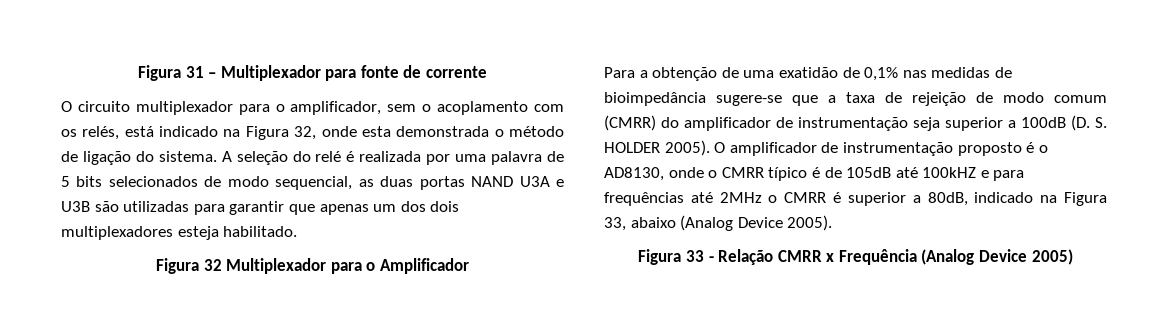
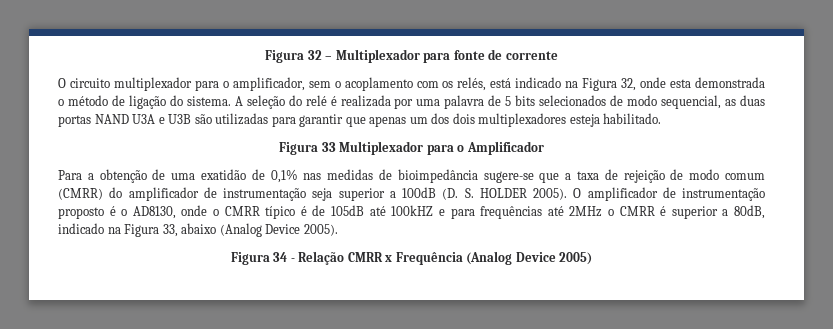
- Figura 31 – Multiplexador para fonte de corrente
+ Figura 32 – Multiplexador para fonte de corrente
- Figura 32 Multiplexador para o Amplificador
+ Figura 33 Multiplexador para o Amplificador
- Figura 33 - Relação CMRR x Frequência (Analog Device 2005)
+ Figura 34 - Relação CMRR x Frequência (Analog Device 2005)

